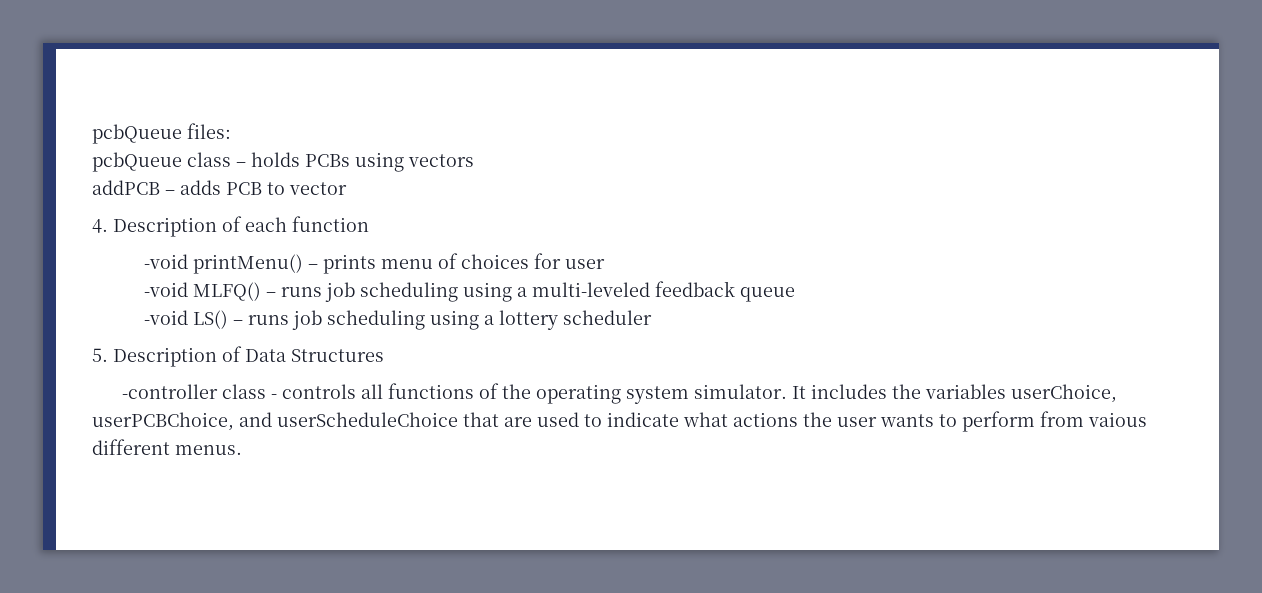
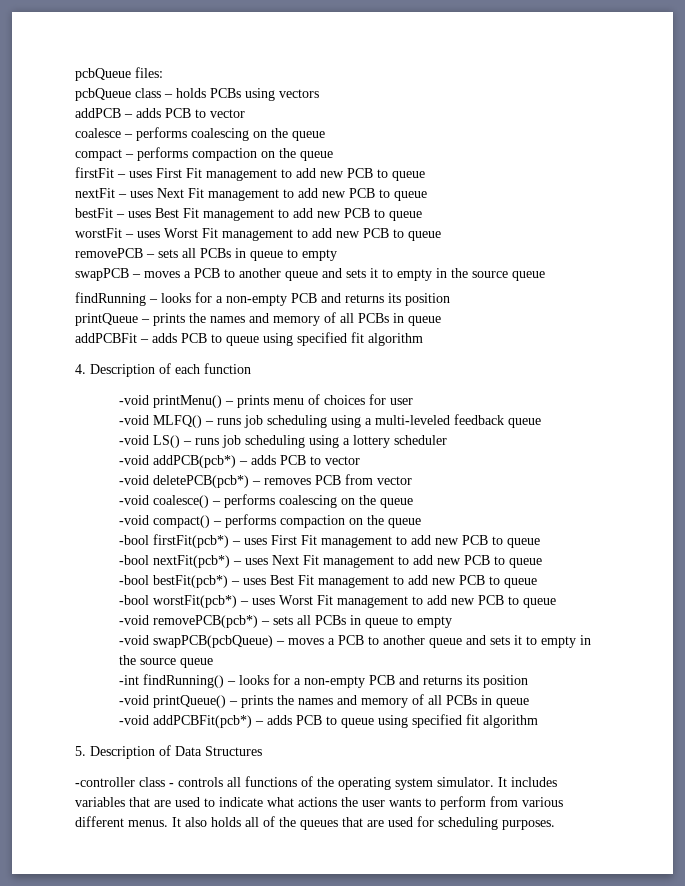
+ coalesce – performs coalescing on the queue
+ compact – performs compaction on the queue
+ firstFit – uses First Fit management to add new PCB to queue
+ nextFit – uses Next Fit management to add new PCB to queue
+ bestFit – uses Best Fit management to add new PCB to queue
+ worstFit – uses Worst Fit management to add new PCB to queue
+ removePCB – sets all PCBs in queue to empty
+ swapPCB – moves a PCB to another queue and sets it to empty in the source queue
+ findRunning – looks for a non-empty PCB and returns its position
+ printQueue – prints the names and memory of all PCBs in queue
+ addPCBFit – adds PCB to queue using specified fit algorithm
+ -void addPCB(pcb*) – adds PCB to vector
+ -void deletePCB(pcb*) – removes PCB from vector
+ -void coalesce() – performs coalescing on the queue
+ -void compact() – performs compaction on the queue
+ -bool firstFit(pcb*) – uses First Fit management to add new PCB to queue
+ -bool nextFit(pcb*) – uses Next Fit management to add new PCB to queue
+ -bool bestFit(pcb*) – uses Best Fit management to add new PCB to queue
+ -bool worstFit(pcb*) – uses Worst Fit management to add new PCB to queue
+ -void removePCB(pcb*) – sets all PCBs in queue to empty
+ -void swapPCB(pcbQueue) – moves a PCB to another queue and sets it to empty in the source queue
+ -int findRunning() – looks for a non-empty PCB and returns its position
+ -void printQueue() – prints the names and memory of all PCBs in queue
+ -void addPCBFit(pcb*) – adds PCB to queue using specified fit algorithm
- It includes the variables userChoice, userPCBChoice, and userScheduleChoice that are used to indicate what actions the user wants to perform from vaious different menus.
+ It includes variables that are used to indicate what actions the user wants to perform from various different menus.
+ It also holds all of the queues that are used for scheduling purposes.

